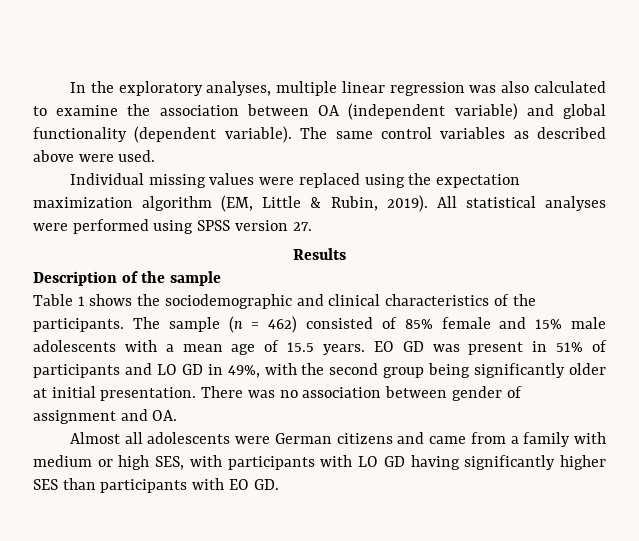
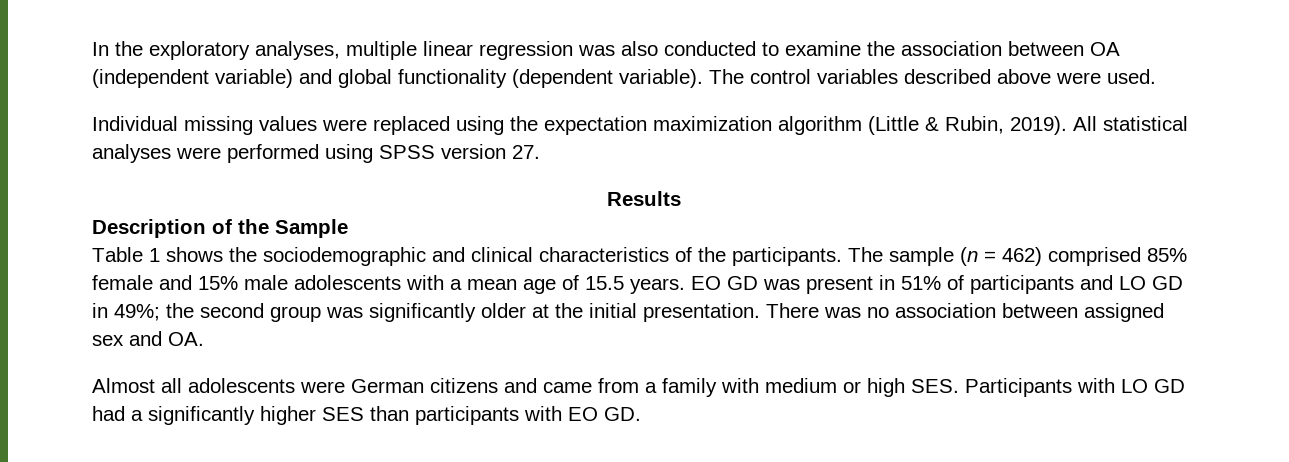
- In the exploratory analyses, multiple linear regression was also calculated to examine the association between OA (independent variable) and global functionality (dependent variable).
+ In the exploratory analyses, multiple linear regression was also conducted to examine the association between OA (independent variable) and global functionality (dependent variable).
- The same control variables as described above were used.
+ The control variables described above were used.
- Individual missing values were replaced using the expectation maximization algorithm (EM, Little & Rubin, 2019).
+ Individual missing values were replaced using the expectation maximization algorithm (Little & Rubin, 2019).
- Description of the sample
+ Description of the Sample
- The sample (n = 462) consisted of 85% female and 15% male adolescents with a mean age of 15.5 years.
+ The sample (n = 462) comprised 85% female and 15% male adolescents with a mean age of 15.5 years.
- EO GD was present in 51% of participants and LO GD in 49%, with the second group being significantly older at initial presentation.
+ EO GD was present in 51% of participants and LO GD in 49%; the second group was significantly older at the initial presentation.
- There was no association between gender of assignment and OA.
+ There was no association between assigned sex and OA.
- Almost all adolescents were German citizens and came from a family with medium or high SES, with participants with LO GD having significantly higher SES than participants with EO GD.
+ Almost all adolescents were German citizens and came from a family with medium or high SES. Participants with LO GD had a significantly higher SES than participants with EO GD.

